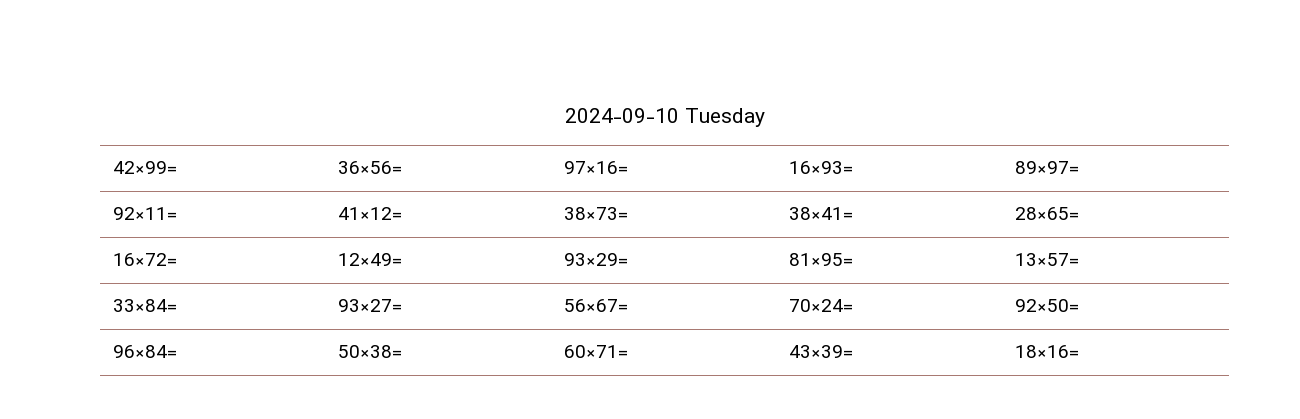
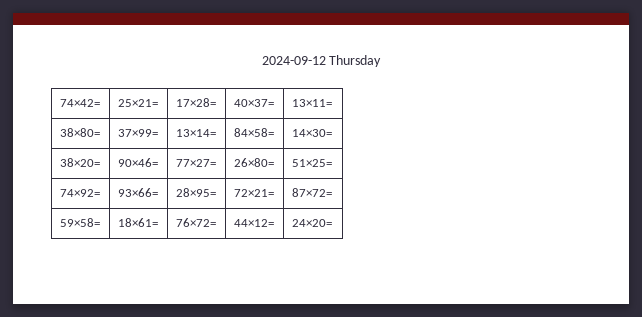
- 2024-09-10 Tuesday
- 42×99= | 36×56= | 97×16= | 16×93= | 89×97=
- 92×11= | 41×12= | 38×73= | 38×41= | 28×65=
- 16×72= | 12×49= | 93×29= | 81×95= | 13×57=
- 33×84= | 93×27= | 56×67= | 70×24= | 92×50=
- 96×84= | 50×38= | 60×71= | 43×39= | 18×16=
+ 2024-09-12 Thursday
+ 74×42= | 25×21= | 17×28= | 40×37= | 13×11=
+ 38×80= | 37×99= | 13×14= | 84×58= | 14×30=
+ 38×20= | 90×46= | 77×27= | 26×80= | 51×25=
+ 74×92= | 93×66= | 28×95= | 72×21= | 87×72=
+ 59×58= | 18×61= | 76×72= | 44×12= | 24×20=

